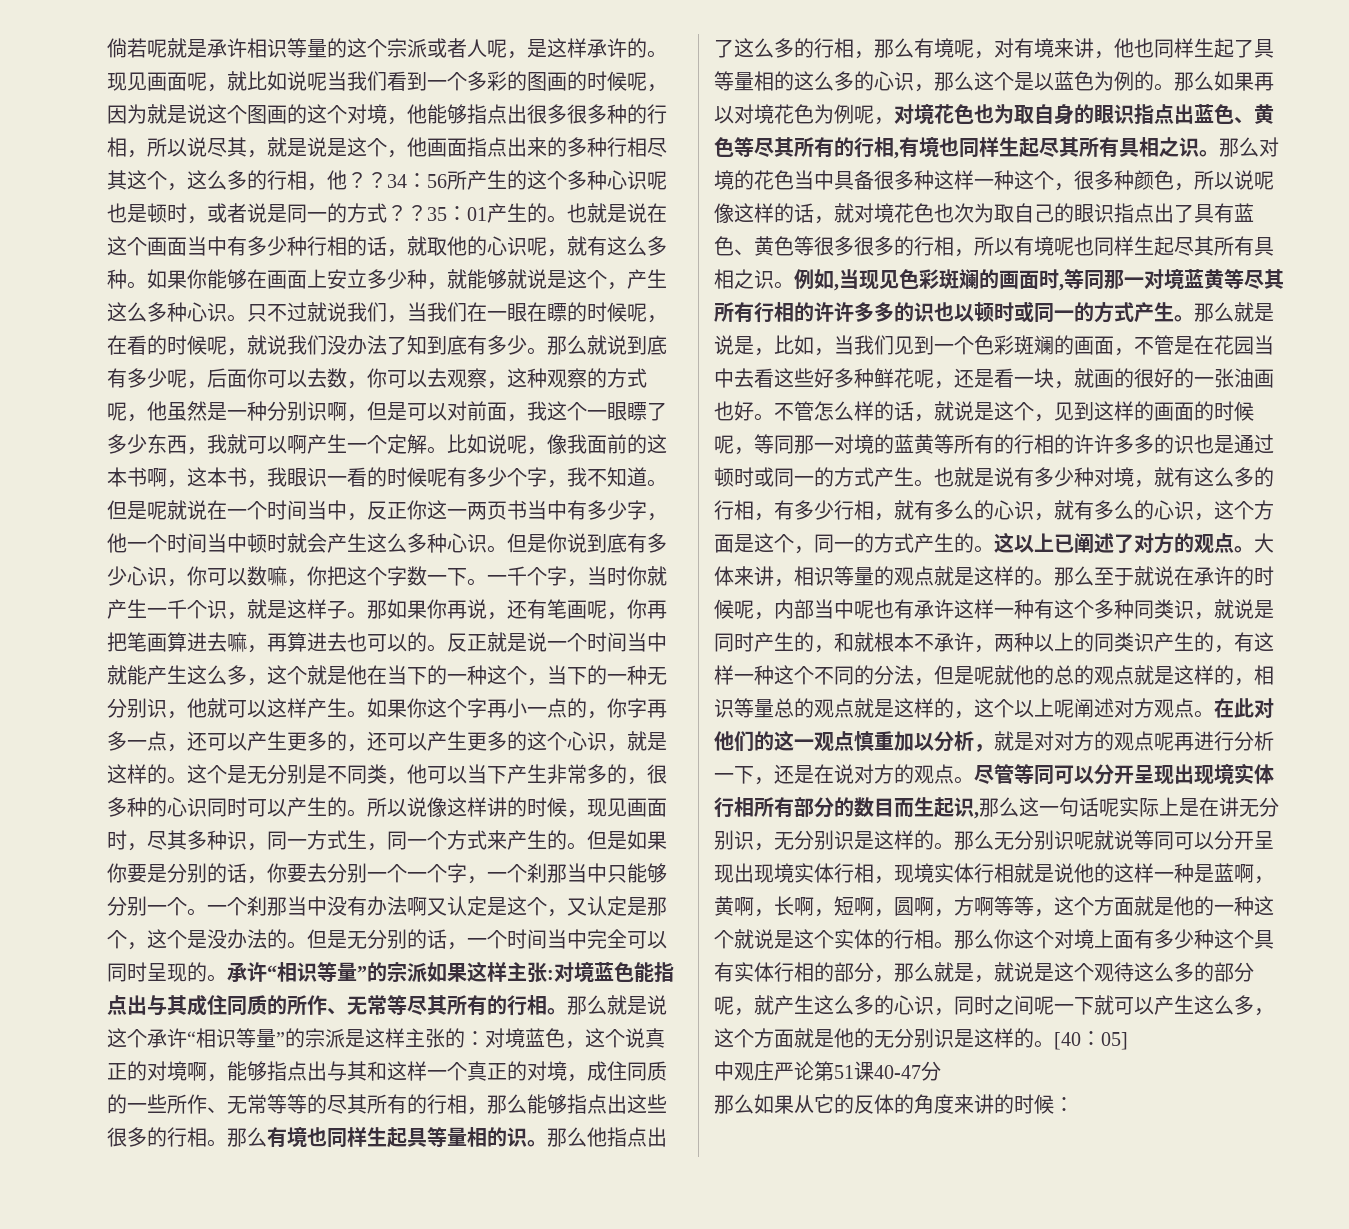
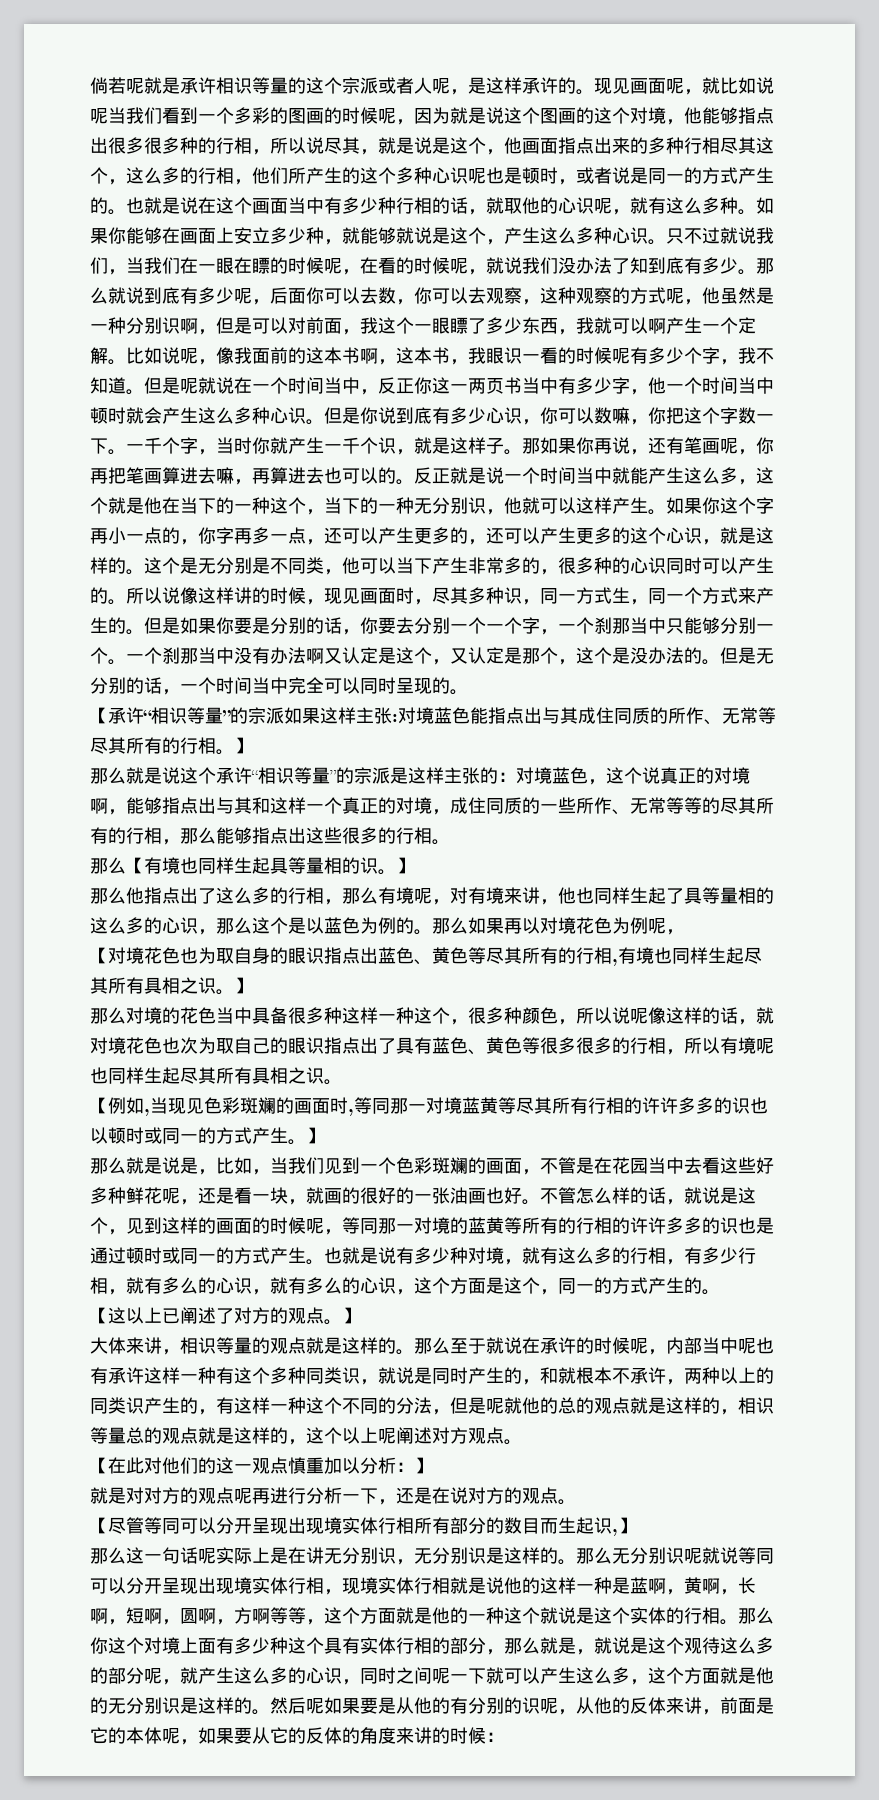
- 现见画面呢，就比如说呢当我们看到一个多彩的图画的时候呢，因为就是说这个图画的这个对境，他能够指点出很多很多种的行相，所以说尽其，就是说是这个，他画面指点出来的多种行相尽其这个，这么多的行相，他？？34：56所产生的这个多种心识呢也是顿时，或者说是同一的方式？？35：01产生的。
+ 现见画面呢，就比如说呢当我们看到一个多彩的图画的时候呢，因为就是说这个图画的这个对境，他能够指点出很多很多种的行相，所以说尽其，就是说是这个，他画面指点出来的多种行相尽其这个，这么多的行相，他们所产生的这个多种心识呢也是顿时，或者说是同一的方式产生的。
- 但是无分别的话，一个时间当中完全可以同时呈现的。承许“相识等量”的宗派如果这样主张:对境蓝色能指点出与其成住同质的所作、无常等尽其所有的行相。那么就是说这个承许“相识等量”的宗派是这样主张的：
+ 但是无分别的话，一个时间当中完全可以同时呈现的。
+ 【承许“相识等量”的宗派如果这样主张:对境蓝色能指点出与其成住同质的所作、无常等尽其所有的行相。】
+ 那么就是说这个承许“相识等量”的宗派是这样主张的：
- 对境蓝色，这个说真正的对境啊，能够指点出与其和这样一个真正的对境，成住同质的一些所作、无常等等的尽其所有的行相，那么能够指点出这些很多的行相。那么有境也同样生起具等量相的识。那么他指点出了这么多的行相，那么有境呢，对有境来讲，他也同样生起了具等量相的这么多的心识，那么这个是以蓝色为例的。
+ 对境蓝色，这个说真正的对境啊，能够指点出与其和这样一个真正的对境，成住同质的一些所作、无常等等的尽其所有的行相，那么能够指点出这些很多的行相。
+ 那么【有境也同样生起具等量相的识。】
+ 那么他指点出了这么多的行相，那么有境呢，对有境来讲，他也同样生起了具等量相的这么多的心识，那么这个是以蓝色为例的。
- 那么如果再以对境花色为例呢，对境花色也为取自身的眼识指点出蓝色、黄色等尽其所有的行相,有境也同样生起尽其所有具相之识。那么对境的花色当中具备很多种这样一种这个，很多种颜色，所以说呢像这样的话，就对境花色也次为取自己的眼识指点出了具有蓝色、黄色等很多很多的行相，所以有境呢也同样生起尽其所有具相之识。例如,当现见色彩斑斓的画面时,等同那一对境蓝黄等尽其所有行相的许许多多的识也以顿时或同一的方式产生。那么就是说是，比如，当我们见到一个色彩斑斓的画面，不管是在花园当中去看这些好多种鲜花呢，还是看一块，就画的很好的一张油画也好。
+ 那么如果再以对境花色为例呢，
+ 【对境花色也为取自身的眼识指点出蓝色、黄色等尽其所有的行相,有境也同样生起尽其所有具相之识。】
+ 那么对境的花色当中具备很多种这样一种这个，很多种颜色，所以说呢像这样的话，就对境花色也次为取自己的眼识指点出了具有蓝色、黄色等很多很多的行相，所以有境呢也同样生起尽其所有具相之识。
+ 【例如,当现见色彩斑斓的画面时,等同那一对境蓝黄等尽其所有行相的许许多多的识也以顿时或同一的方式产生。】
+ 那么就是说是，比如，当我们见到一个色彩斑斓的画面，不管是在花园当中去看这些好多种鲜花呢，还是看一块，就画的很好的一张油画也好。
- 也就是说有多少种对境，就有这么多的行相，有多少行相，就有多么的心识，就有多么的心识，这个方面是这个，同一的方式产生的。这以上已阐述了对方的观点。大体来讲，相识等量的观点就是这样的。
+ 也就是说有多少种对境，就有这么多的行相，有多少行相，就有多么的心识，就有多么的心识，这个方面是这个，同一的方式产生的。
+ 【这以上已阐述了对方的观点。】
+ 大体来讲，相识等量的观点就是这样的。
- 那么至于就说在承许的时候呢，内部当中呢也有承许这样一种有这个多种同类识，就说是同时产生的，和就根本不承许，两种以上的同类识产生的，有这样一种这个不同的分法，但是呢就他的总的观点就是这样的，相识等量总的观点就是这样的，这个以上呢阐述对方观点。在此对他们的这一观点慎重加以分析，就是对对方的观点呢再进行分析一下，还是在说对方的观点。尽管等同可以分开呈现出现境实体行相所有部分的数目而生起识,那么这一句话呢实际上是在讲无分别识，无分别识是这样的。
+ 那么至于就说在承许的时候呢，内部当中呢也有承许这样一种有这个多种同类识，就说是同时产生的，和就根本不承许，两种以上的同类识产生的，有这样一种这个不同的分法，但是呢就他的总的观点就是这样的，相识等量总的观点就是这样的，这个以上呢阐述对方观点。
+ 【在此对他们的这一观点慎重加以分析：】
+ 就是对对方的观点呢再进行分析一下，还是在说对方的观点。
+ 【尽管等同可以分开呈现出现境实体行相所有部分的数目而生起识,】
+ 那么这一句话呢实际上是在讲无分别识，无分别识是这样的。
- [40：05]
- 中观庄严论第51课40-47分
- 那么如果从它的反体的角度来讲的时候：
+ 然后呢如果要是从他的有分别的识呢，从他的反体来讲，前面是它的本体呢，如果要从它的反体的角度来讲的时候：

